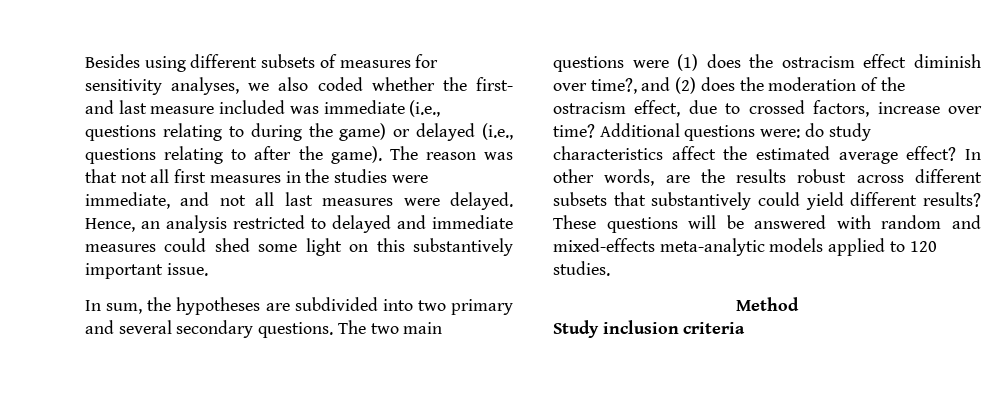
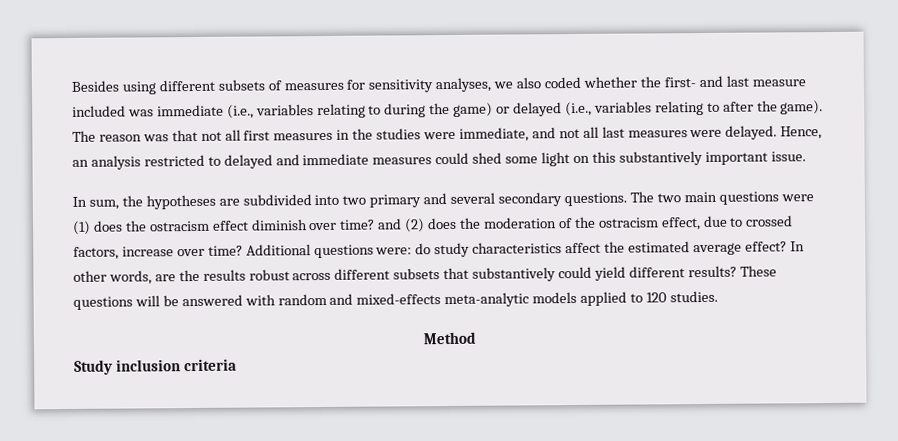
- Besides using different subsets of measures for sensitivity analyses, we also coded whether the first- and last measure included was immediate (i.e., questions relating to during the game) or delayed (i.e., questions relating to after the game).
+ Besides using different subsets of measures for sensitivity analyses, we also coded whether the first- and last measure included was immediate (i.e., variables relating to during the game) or delayed (i.e., variables relating to after the game).
- The two main questions were (1) does the ostracism effect diminish over time?, and (2) does the moderation of the ostracism effect, due to crossed factors, increase over time?
+ The two main questions were (1) does the ostracism effect diminish over time? and (2) does the moderation of the ostracism effect, due to crossed factors, increase over time?

